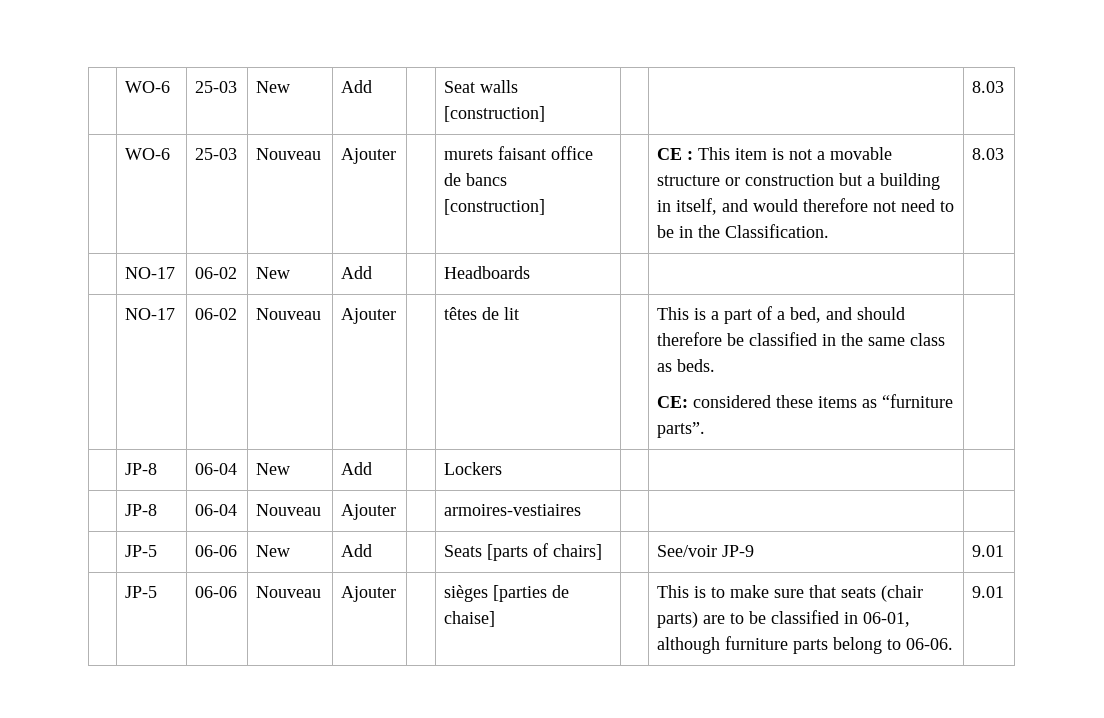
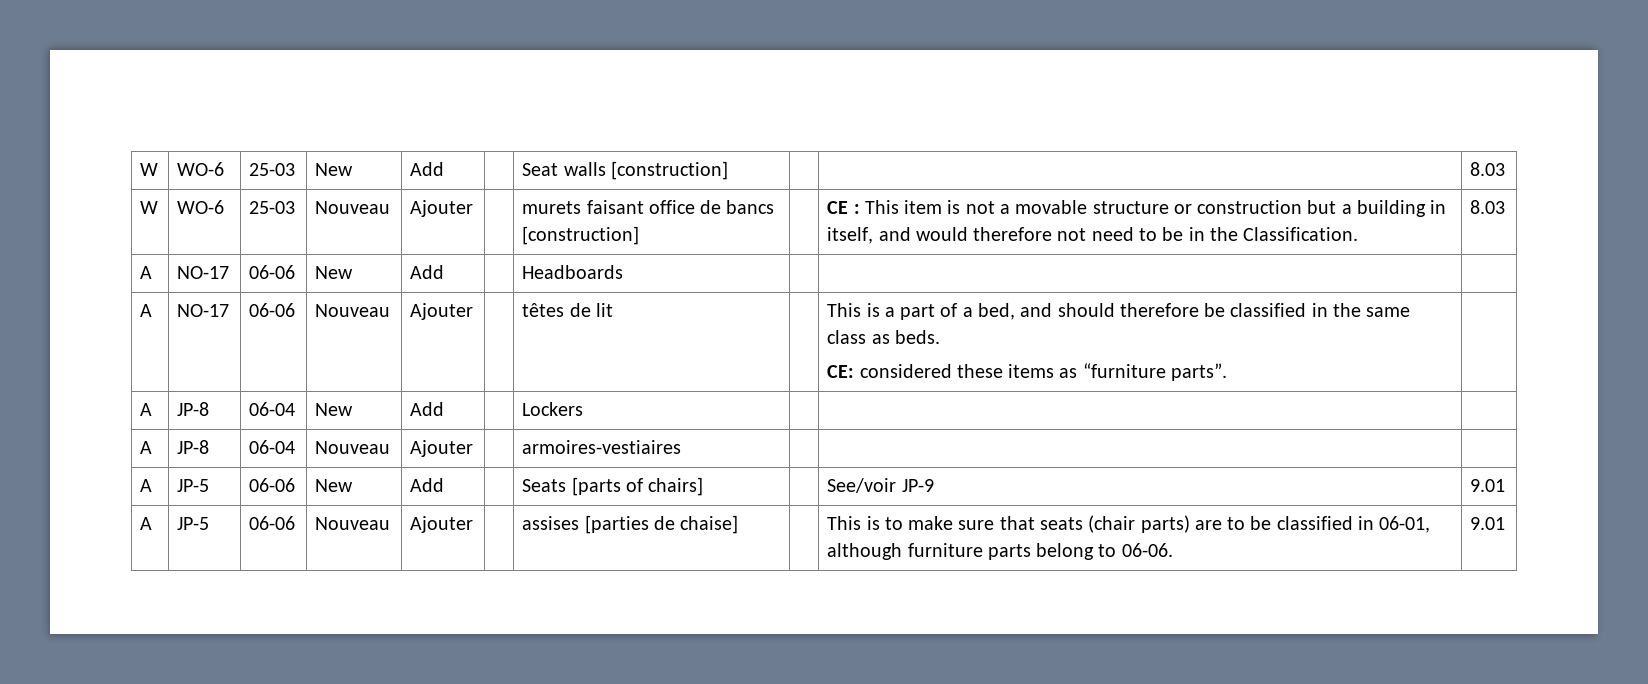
- | WO-6 | 25-03 | New | Add | | Seat walls [construction] | | | 8.03
+ W | WO-6 | 25-03 | New | Add | | Seat walls [construction] | | | 8.03
- | WO-6 | 25-03 | Nouveau | Ajouter | | murets faisant office de bancs [construction] | | CE : This item is not a movable structure or construction but a building in itself, and would therefore not need to be in the Classification. | 8.03
+ W | WO-6 | 25-03 | Nouveau | Ajouter | | murets faisant office de bancs [construction] | | CE : This item is not a movable structure or construction but a building in itself, and would therefore not need to be in the Classification. | 8.03
- | NO-17 | 06-02 | New | Add | | Headboards | | |
+ A | NO-17 | 06-06 | New | Add | | Headboards | | |
- | NO-17 | 06-02 | Nouveau | Ajouter | | têtes de lit | | This is a part of a bed, and should therefore be classified in the same class as beds.
+ A | NO-17 | 06-06 | Nouveau | Ajouter | | têtes de lit | | This is a part of a bed, and should therefore be classified in the same class as beds.
- | JP-8 | 06-04 | New | Add | | Lockers | | |
+ A | JP-8 | 06-04 | New | Add | | Lockers | | |
- | JP-8 | 06-04 | Nouveau | Ajouter | | armoires-vestiaires | | |
+ A | JP-8 | 06-04 | Nouveau | Ajouter | | armoires-vestiaires | | |
- | JP-5 | 06-06 | New | Add | | Seats [parts of chairs] | | See/voir JP-9 | 9.01
+ A | JP-5 | 06-06 | New | Add | | Seats [parts of chairs] | | See/voir JP-9 | 9.01
- | JP-5 | 06-06 | Nouveau | Ajouter | | sièges [parties de chaise] | | This is to make sure that seats (chair parts) are to be classified in 06-01, although furniture parts belong to 06-06. | 9.01
+ A | JP-5 | 06-06 | Nouveau | Ajouter | | assises [parties de chaise] | | This is to make sure that seats (chair parts) are to be classified in 06-01, although furniture parts belong to 06-06. | 9.01

